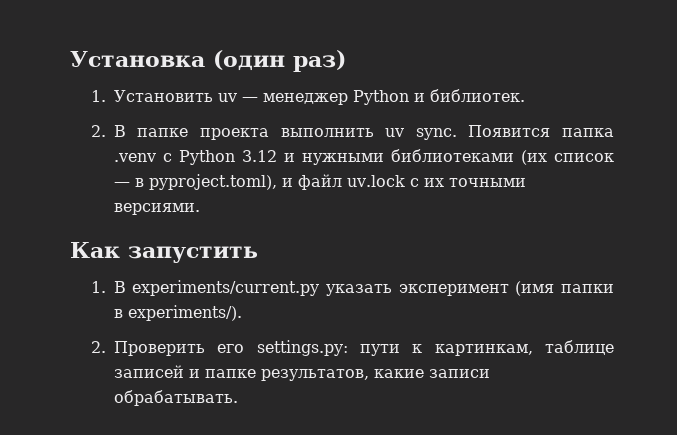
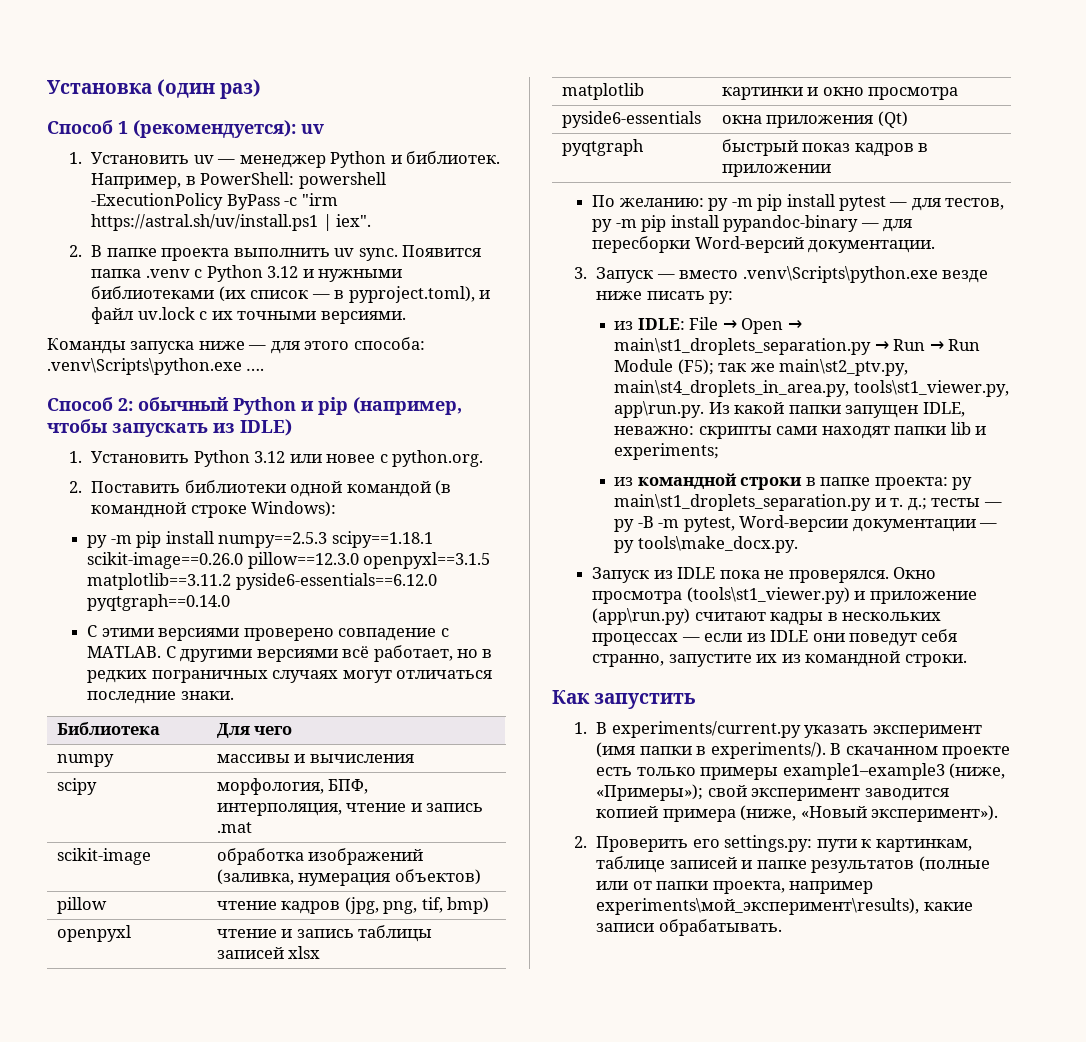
+ Способ 1 (рекомендуется): uv
+ Например, в PowerShell: powershell -ExecutionPolicy ByPass -c "irm https://astral.sh/uv/install.ps1 | iex".
+ Команды запуска ниже — для этого способа: .venv\Scripts\python.exe ….
+ Способ 2: обычный Python и pip (например, чтобы запускать из IDLE)
+ 1. Установить Python 3.12 или новее с python.org.
+ 2. Поставить библиотеки одной командой (в командной строке Windows):
+ py -m pip install numpy==2.5.3 scipy==1.18.1 scikit-image==0.26.0 pillow==12.3.0 openpyxl==3.1.5 matplotlib==3.11.2 pyside6-essentials==6.12.0 pyqtgraph==0.14.0
+ С этими версиями проверено совпадение с MATLAB. С другими версиями всё работает, но в редких пограничных случаях могут отличаться последние знаки.
+ Библиотека | Для чего
+ numpy | массивы и вычисления
+ scipy | морфология, БПФ, интерполяция, чтение и запись .mat
+ scikit-image | обработка изображений (заливка, нумерация объектов)
+ pillow | чтение кадров (jpg, png, tif, bmp)
+ openpyxl | чтение и запись таблицы записей xlsx
+ matplotlib | картинки и окно просмотра
+ pyside6-essentials | окна приложения (Qt)
+ pyqtgraph | быстрый показ кадров в приложении
+ По желанию: py -m pip install pytest — для тестов, py -m pip install pypandoc-binary — для пересборки Word-версий документации.
+ 3. Запуск — вместо .venv\Scripts\python.exe везде ниже писать py:
+ из IDLE: File → Open → main\st1_droplets_separation.py → Run → Run Module (F5); так же main\st2_ptv.py, main\st4_droplets_in_area.py, tools\st1_viewer.py, app\run.py. Из какой папки запущен IDLE, неважно: скрипты сами находят папки lib и experiments;
+ из командной строки в папке проекта: py main\st1_droplets_separation.py и т. д.; тесты — py -B -m pytest, Word-версии документации — py tools\make_docx.py.
+ Запуск из IDLE пока не проверялся. Окно просмотра (tools\st1_viewer.py) и приложение (app\run.py) считают кадры в нескольких процессах — если из IDLE они поведут себя странно, запустите их из командной строки.
+ В скачанном проекте есть только примеры example1–example3 (ниже, «Примеры»); свой эксперимент заводится копией примера (ниже, «Новый эксперимент»).
- 2. Проверить его settings.py: пути к картинкам, таблице записей и папке результатов, какие записи обрабатывать.
+ 2. Проверить его settings.py: пути к картинкам, таблице записей и папке результатов (полные или от папки проекта, например experiments\мой_эксперимент\results), какие записи обрабатывать.

